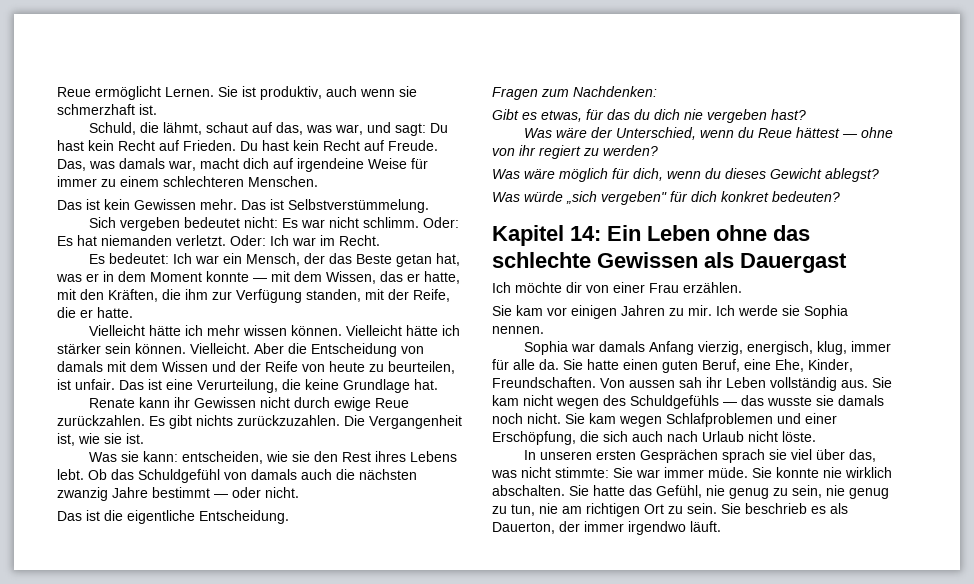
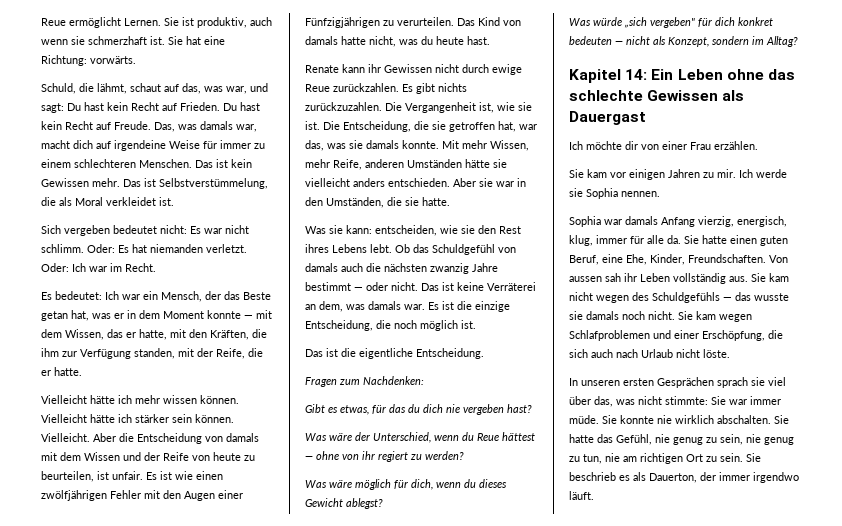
+ Sie hat eine Richtung: vorwärts.
- Das, was damals war, macht dich auf irgendeine Weise für immer zu einem schlechteren Menschen.
- Das ist kein Gewissen mehr.
+ Das, was damals war, macht dich auf irgendeine Weise für immer zu einem schlechteren Menschen. Das ist kein Gewissen mehr.
- Das ist Selbstverstümmelung.
+ Das ist Selbstverstümmelung, die als Moral verkleidet ist.
- Das ist eine Verurteilung, die keine Grundlage hat.
+ Es ist wie einen zwölfjährigen Fehler mit den Augen einer Fünfzigjährigen zu verurteilen. Das Kind von damals hatte nicht, was du heute hast.
+ Die Entscheidung, die sie getroffen hat, war das, was sie damals konnte. Mit mehr Wissen, mehr Reife, anderen Umständen hätte sie vielleicht anders entschieden. Aber sie war in den Umständen, die sie hatte.
+ Das ist keine Verräterei an dem, was damals war. Es ist die einzige Entscheidung, die noch möglich ist.
- Was würde „sich vergeben" für dich konkret bedeuten?
+ Was würde „sich vergeben" für dich konkret bedeuten — nicht als Konzept, sondern im Alltag?

